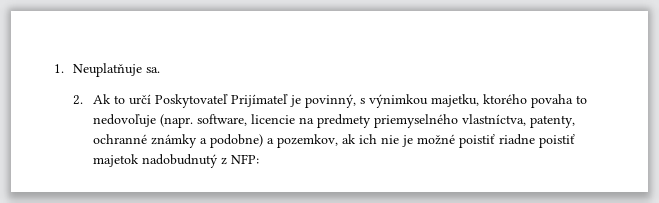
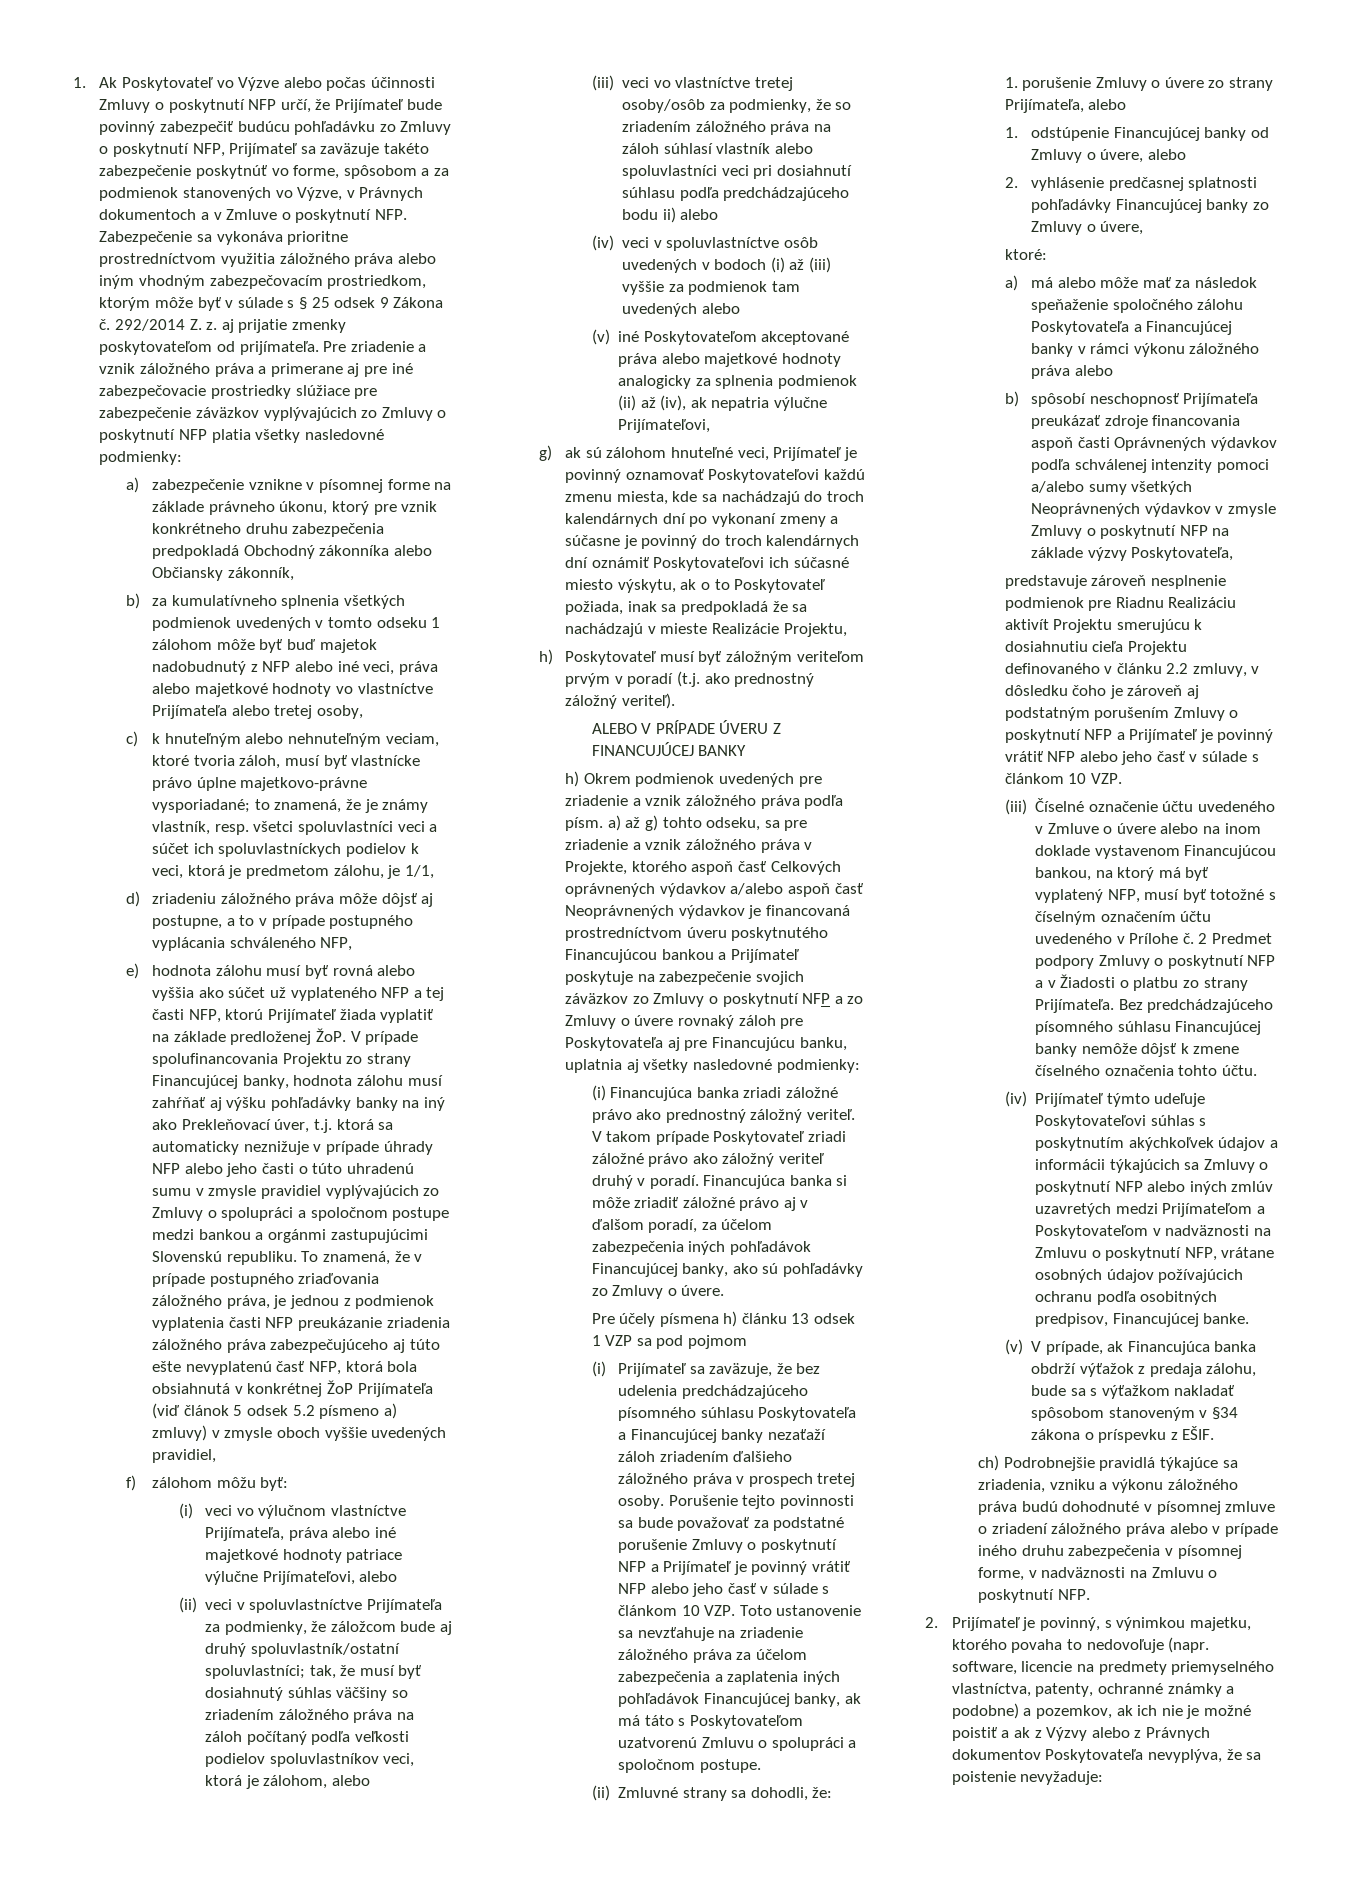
- 1. Neuplatňuje sa.
- 2. Ak to určí Poskytovateľ Prijímateľ je povinný, s výnimkou majetku, ktorého povaha to nedovoľuje (napr. software, licencie na predmety priemyselného vlastníctva, patenty, ochranné známky a podobne) a pozemkov, ak ich nie je možné poistiť riadne poistiť majetok nadobudnutý z NFP:
+ 1. Ak Poskytovateľ vo Výzve alebo počas účinnosti Zmluvy o poskytnutí NFP určí, že Prijímateľ bude povinný zabezpečiť budúcu pohľadávku zo Zmluvy o poskytnutí NFP, Prijímateľ sa zaväzuje takéto zabezpečenie poskytnúť vo forme, spôsobom a za podmienok stanovených vo Výzve, v Právnych dokumentoch a v Zmluve o poskytnutí NFP. Zabezpečenie sa vykonáva prioritne prostredníctvom využitia záložného práva alebo iným vhodným zabezpečovacím prostriedkom, ktorým môže byť v súlade s § 25 odsek 9 Zákona č. 292/2014 Z. z. aj prijatie zmenky poskytovateľom od prijímateľa. Pre zriadenie a vznik záložného práva a primerane aj pre iné zabezpečovacie prostriedky slúžiace pre zabezpečenie záväzkov vyplývajúcich zo Zmluvy o poskytnutí NFP platia všetky nasledovné podmienky:
+ a) zabezpečenie vznikne v písomnej forme na základe právneho úkonu, ktorý pre vznik konkrétneho druhu zabezpečenia predpokladá Obchodný zákonníka alebo Občiansky zákonník,
+ b) za kumulatívneho splnenia všetkých podmienok uvedených v tomto odseku 1 zálohom môže byť buď majetok nadobudnutý z NFP alebo iné veci, práva alebo majetkové hodnoty vo vlastníctve Prijímateľa alebo tretej osoby,
+ c) k hnuteľným alebo nehnuteľným veciam, ktoré tvoria záloh, musí byť vlastnícke právo úplne majetkovo-právne vysporiadané; to znamená, že je známy vlastník, resp. všetci spoluvlastníci veci a súčet ich spoluvlastníckych podielov k veci, ktorá je predmetom zálohu, je 1/1,
+ d) zriadeniu záložného práva môže dôjsť aj postupne, a to v prípade postupného vyplácania schváleného NFP,
+ e) hodnota zálohu musí byť rovná alebo vyššia ako súčet už vyplateného NFP a tej časti NFP, ktorú Prijímateľ žiada vyplatiť na základe predloženej ŽoP. V prípade spolufinancovania Projektu zo strany Financujúcej banky, hodnota zálohu musí zahŕňať aj výšku pohľadávky banky na iný ako Prekleňovací úver, t.j. ktorá sa automaticky neznižuje v prípade úhrady NFP alebo jeho časti o túto uhradenú sumu v zmysle pravidiel vyplývajúcich zo Zmluvy o spolupráci a spoločnom postupe medzi bankou a orgánmi zastupujúcimi Slovenskú republiku. To znamená, že v prípade postupného zriaďovania záložného práva, je jednou z podmienok vyplatenia časti NFP preukázanie zriadenia záložného práva zabezpečujúceho aj túto ešte nevyplatenú časť NFP, ktorá bola obsiahnutá v konkrétnej ŽoP Prijímateľa (viď článok 5 odsek 5.2 písmeno a) zmluvy) v zmysle oboch vyššie uvedených pravidiel,
+ f) zálohom môžu byť:
+ (i) veci vo výlučnom vlastníctve Prijímateľa, práva alebo iné majetkové hodnoty patriace výlučne Prijímateľovi, alebo
+ (ii) veci v spoluvlastníctve Prijímateľa za podmienky, že záložcom bude aj druhý spoluvlastník/ostatní spoluvlastníci; tak, že musí byť dosiahnutý súhlas väčšiny so zriadením záložného práva na záloh počítaný podľa veľkosti podielov spoluvlastníkov veci, ktorá je zálohom, alebo
+ (iii) veci vo vlastníctve tretej osoby/osôb za podmienky, že so zriadením záložného práva na záloh súhlasí vlastník alebo spoluvlastníci veci pri dosiahnutí súhlasu podľa predchádzajúceho bodu ii) alebo
+ (iv) veci v spoluvlastníctve osôb uvedených v bodoch (i) až (iii) vyššie za podmienok tam uvedených alebo
+ (v) iné Poskytovateľom akceptované práva alebo majetkové hodnoty analogicky za splnenia podmienok (ii) až (iv), ak nepatria výlučne Prijímateľovi,
+ g) ak sú zálohom hnuteľné veci, Prijímateľ je povinný oznamovať Poskytovateľovi každú zmenu miesta, kde sa nachádzajú do troch kalendárnych dní po vykonaní zmeny a súčasne je povinný do troch kalendárnych dní oznámiť Poskytovateľovi ich súčasné miesto výskytu, ak o to Poskytovateľ požiada, inak sa predpokladá že sa nachádzajú v mieste Realizácie Projektu,
+ h) Poskytovateľ musí byť záložným veriteľom prvým v poradí (t.j. ako prednostný záložný veriteľ).
+ ALEBO V PRÍPADE ÚVERU Z FINANCUJÚCEJ BANKY
+ h) Okrem podmienok uvedených pre zriadenie a vznik záložného práva podľa písm. a) až g) tohto odseku, sa pre zriadenie a vznik záložného práva v Projekte, ktorého aspoň časť Celkových oprávnených výdavkov a/alebo aspoň časť Neoprávnených výdavkov je financovaná prostredníctvom úveru poskytnutého Financujúcou bankou a Prijímateľ poskytuje na zabezpečenie svojich záväzkov zo Zmluvy o poskytnutí NFP a zo Zmluvy o úvere rovnaký záloh pre Poskytovateľa aj pre Financujúcu banku, uplatnia aj všetky nasledovné podmienky:
+ (i) Financujúca banka zriadi záložné právo ako prednostný záložný veriteľ. V takom prípade Poskytovateľ zriadi záložné právo ako záložný veriteľ druhý v poradí. Financujúca banka si môže zriadiť záložné právo aj v ďalšom poradí, za účelom zabezpečenia iných pohľadávok Financujúcej banky, ako sú pohľadávky zo Zmluvy o úvere.
+ Pre účely písmena h) článku 13 odsek 1 VZP sa pod pojmom
+ (i) Prijímateľ sa zaväzuje, že bez udelenia predchádzajúceho písomného súhlasu Poskytovateľa a Financujúcej banky nezaťaží záloh zriadením ďalšieho záložného práva v prospech tretej osoby. Porušenie tejto povinnosti sa bude považovať za podstatné porušenie Zmluvy o poskytnutí NFP a Prijímateľ je povinný vrátiť NFP alebo jeho časť v súlade s článkom 10 VZP. Toto ustanovenie sa nevzťahuje na zriadenie záložného práva za účelom zabezpečenia a zaplatenia iných pohľadávok Financujúcej banky, ak má táto s Poskytovateľom uzatvorenú Zmluvu o spolupráci a spoločnom postupe.
+ (ii) Zmluvné strany sa dohodli, že:
+ 1. porušenie Zmluvy o úvere zo strany Prijímateľa, alebo
+ 1. odstúpenie Financujúcej banky od Zmluvy o úvere, alebo
+ 2. vyhlásenie predčasnej splatnosti pohľadávky Financujúcej banky zo Zmluvy o úvere,
+ ktoré:
+ a) má alebo môže mať za následok speňaženie spoločného zálohu Poskytovateľa a Financujúcej banky v rámci výkonu záložného práva alebo
+ b) spôsobí neschopnosť Prijímateľa preukázať zdroje financovania aspoň časti Oprávnených výdavkov podľa schválenej intenzity pomoci a/alebo sumy všetkých Neoprávnených výdavkov v zmysle Zmluvy o poskytnutí NFP na základe výzvy Poskytovateľa,
+ predstavuje zároveň nesplnenie podmienok pre Riadnu Realizáciu aktivít Projektu smerujúcu k dosiahnutiu cieľa Projektu definovaného v článku 2.2 zmluvy, v dôsledku čoho je zároveň aj podstatným porušením Zmluvy o poskytnutí NFP a Prijímateľ je povinný vrátiť NFP alebo jeho časť v súlade s článkom 10 VZP.
+ (iii) Číselné označenie účtu uvedeného v Zmluve o úvere alebo na inom doklade vystavenom Financujúcou bankou, na ktorý má byť vyplatený NFP, musí byť totožné s číselným označením účtu uvedeného v Prílohe č. 2 Predmet podpory Zmluvy o poskytnutí NFP a v Žiadosti o platbu zo strany Prijímateľa. Bez predchádzajúceho písomného súhlasu Financujúcej banky nemôže dôjsť k zmene číselného označenia tohto účtu.
+ (iv) Prijímateľ týmto udeľuje Poskytovateľovi súhlas s poskytnutím akýchkoľvek údajov a informácii týkajúcich sa Zmluvy o poskytnutí NFP alebo iných zmlúv uzavretých medzi Prijímateľom a Poskytovateľom v nadväznosti na Zmluvu o poskytnutí NFP, vrátane osobných údajov požívajúcich ochranu podľa osobitných predpisov, Financujúcej banke.
+ (v) V prípade, ak Financujúca banka obdrží výťažok z predaja zálohu, bude sa s výťažkom nakladať spôsobom stanoveným v §34 zákona o príspevku z EŠIF.
+ ch) Podrobnejšie pravidlá týkajúce sa zriadenia, vzniku a výkonu záložného práva budú dohodnuté v písomnej zmluve o zriadení záložného práva alebo v prípade iného druhu zabezpečenia v písomnej forme, v nadväznosti na Zmluvu o poskytnutí NFP.
+ 2. Prijímateľ je povinný, s výnimkou majetku, ktorého povaha to nedovoľuje (napr. software, licencie na predmety priemyselného vlastníctva, patenty, ochranné známky a podobne) a pozemkov, ak ich nie je možné poistiť a ak z Výzvy alebo z Právnych dokumentov Poskytovateľa nevyplýva, že sa poistenie nevyžaduje:

